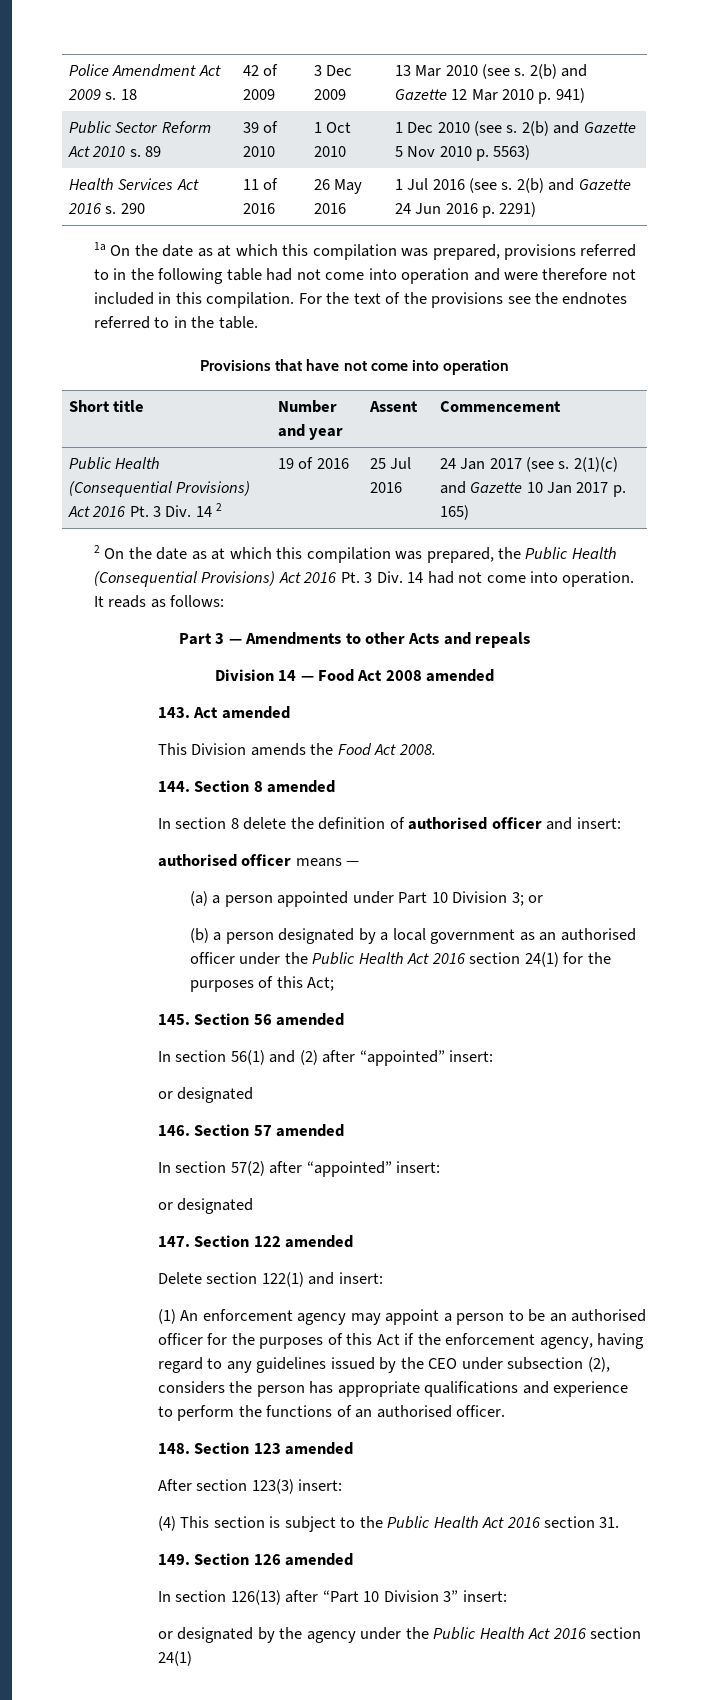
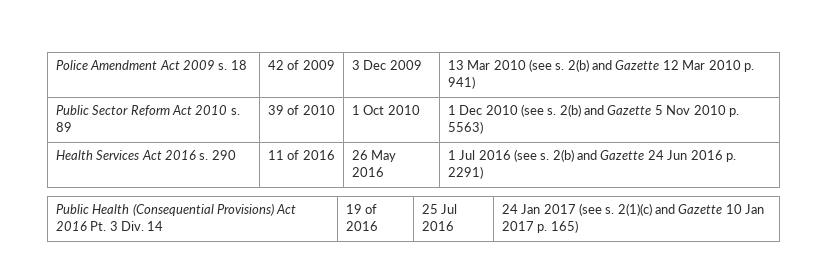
- 1a On the date as at which this compilation was prepared, provisions referred to in the following table had not come into operation and were therefore not included in this compilation. For the text of the provisions see the endnotes referred to in the table.
- Provisions that have not come into operation
- Short title | Number and year | Assent | Commencement
- Public Health (Consequential Provisions) Act 2016 Pt. 3 Div. 14 2 | 19 of 2016 | 25 Jul 2016 | 24 Jan 2017 (see s. 2(1)(c) and Gazette 10 Jan 2017 p. 165)
+ Public Health (Consequential Provisions) Act 2016 Pt. 3 Div. 14 | 19 of 2016 | 25 Jul 2016 | 24 Jan 2017 (see s. 2(1)(c) and Gazette 10 Jan 2017 p. 165)
- 2 On the date as at which this compilation was prepared, the Public Health (Consequential Provisions) Act 2016 Pt. 3 Div. 14 had not come into operation. It reads as follows:
- Part 3 — Amendments to other Acts and repeals
- Division 14 — Food Act 2008 amended
- 143. Act amended
- This Division amends the Food Act 2008.
- 144. Section 8 amended
- In section 8 delete the definition of authorised officer and insert:
- authorised officer means —
- (a) a person appointed under Part 10 Division 3; or
- (b) a person designated by a local government as an authorised officer under the Public Health Act 2016 section 24(1) for the purposes of this Act;
- 145. Section 56 amended
- In section 56(1) and (2) after “appointed” insert:
- or designated
- 146. Section 57 amended
- In section 57(2) after “appointed” insert:
- or designated
- 147. Section 122 amended
- Delete section 122(1) and insert:
- (1) An enforcement agency may appoint a person to be an authorised officer for the purposes of this Act if the enforcement agency, having regard to any guidelines issued by the CEO under subsection (2), considers the person has appropriate qualifications and experience to perform the functions of an authorised officer.
- 148. Section 123 amended
- After section 123(3) insert:
- (4) This section is subject to the Public Health Act 2016 section 31.
- 149. Section 126 amended
- In section 126(13) after “Part 10 Division 3” insert:
- or designated by the agency under the Public Health Act 2016 section 24(1)

